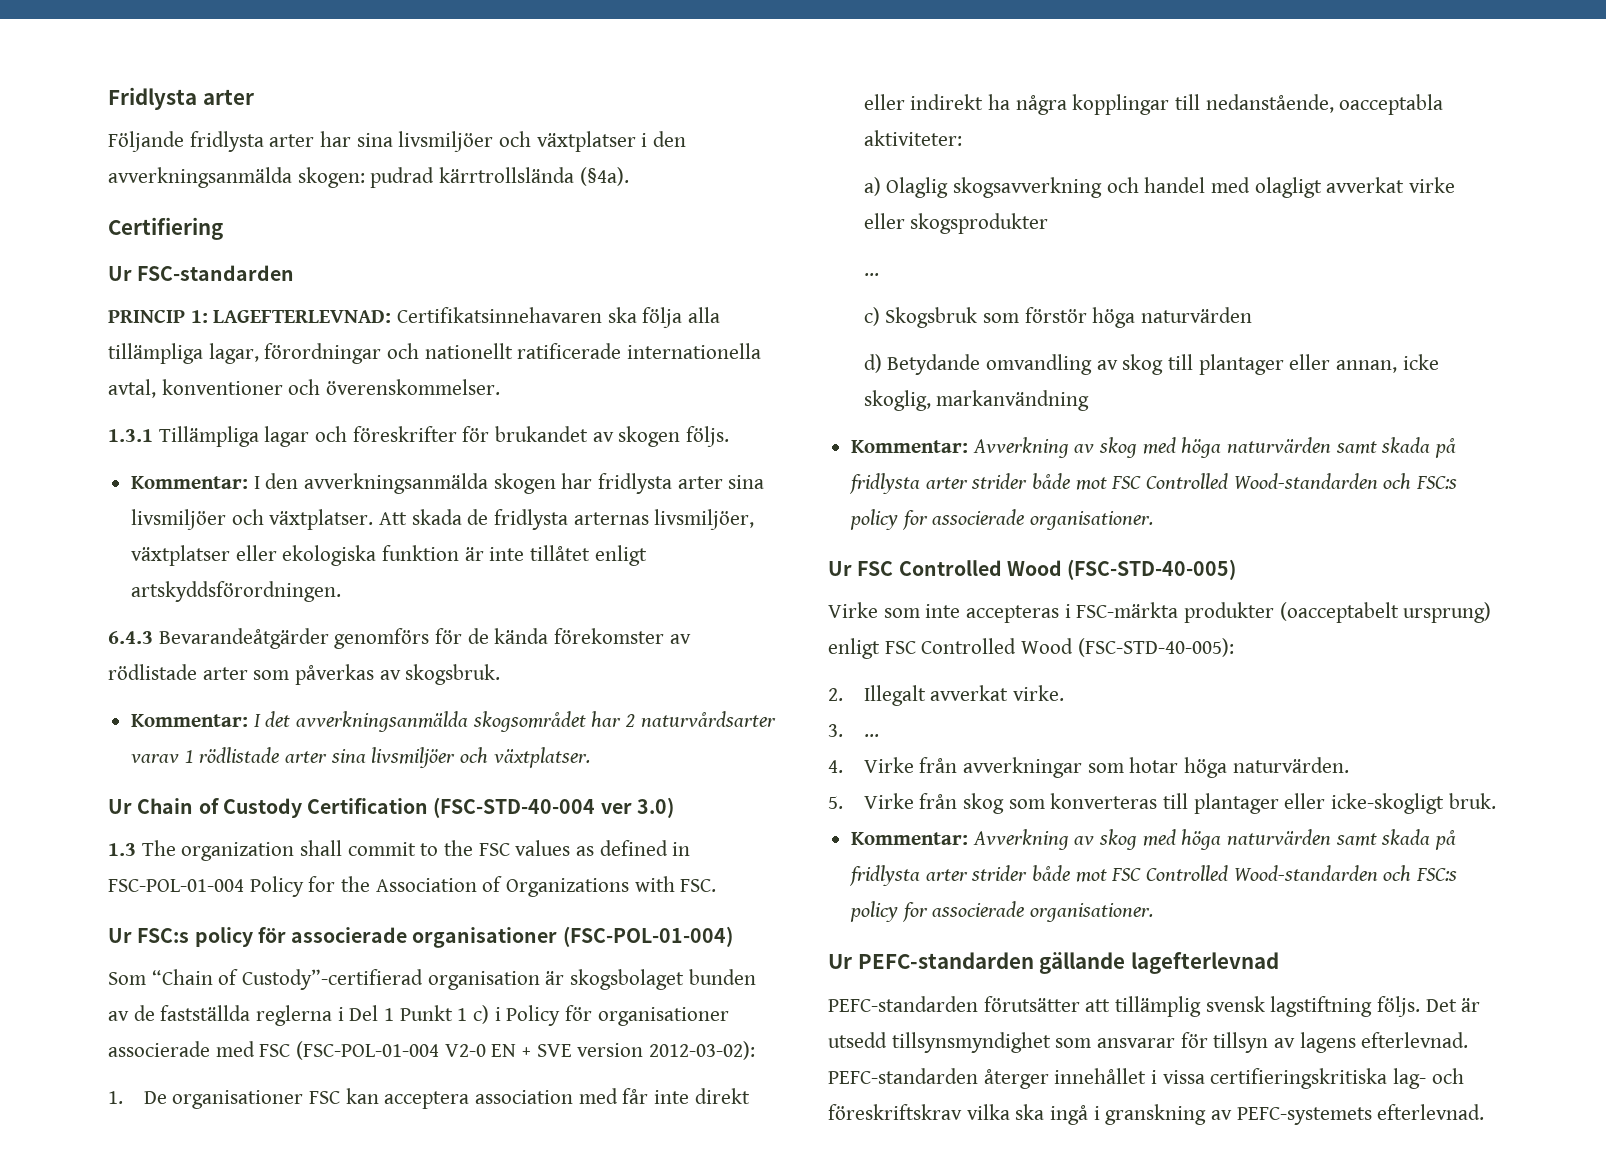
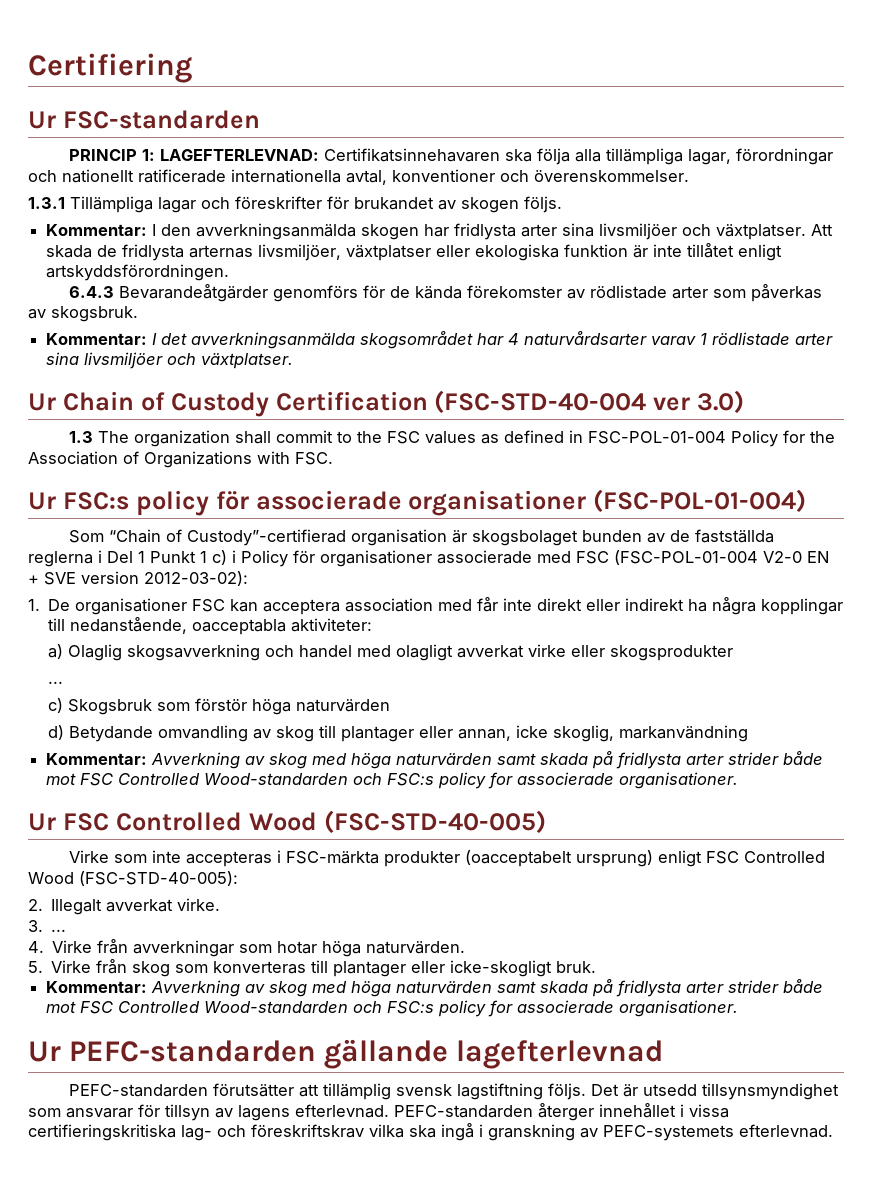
- Fridlysta arter
- Följande fridlysta arter har sina livsmiljöer och växtplatser i den avverkningsanmälda skogen: pudrad kärrtrollslända (§4a).
- Kommentar: I det avverkningsanmälda skogsområdet har 2 naturvårdsarter varav 1 rödlistade arter sina livsmiljöer och växtplatser.
+ Kommentar: I det avverkningsanmälda skogsområdet har 4 naturvårdsarter varav 1 rödlistade arter sina livsmiljöer och växtplatser.

